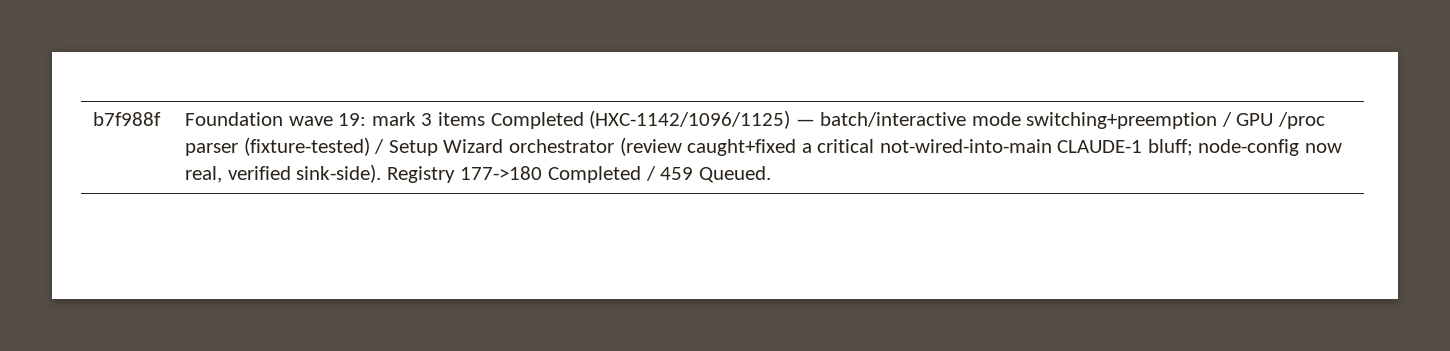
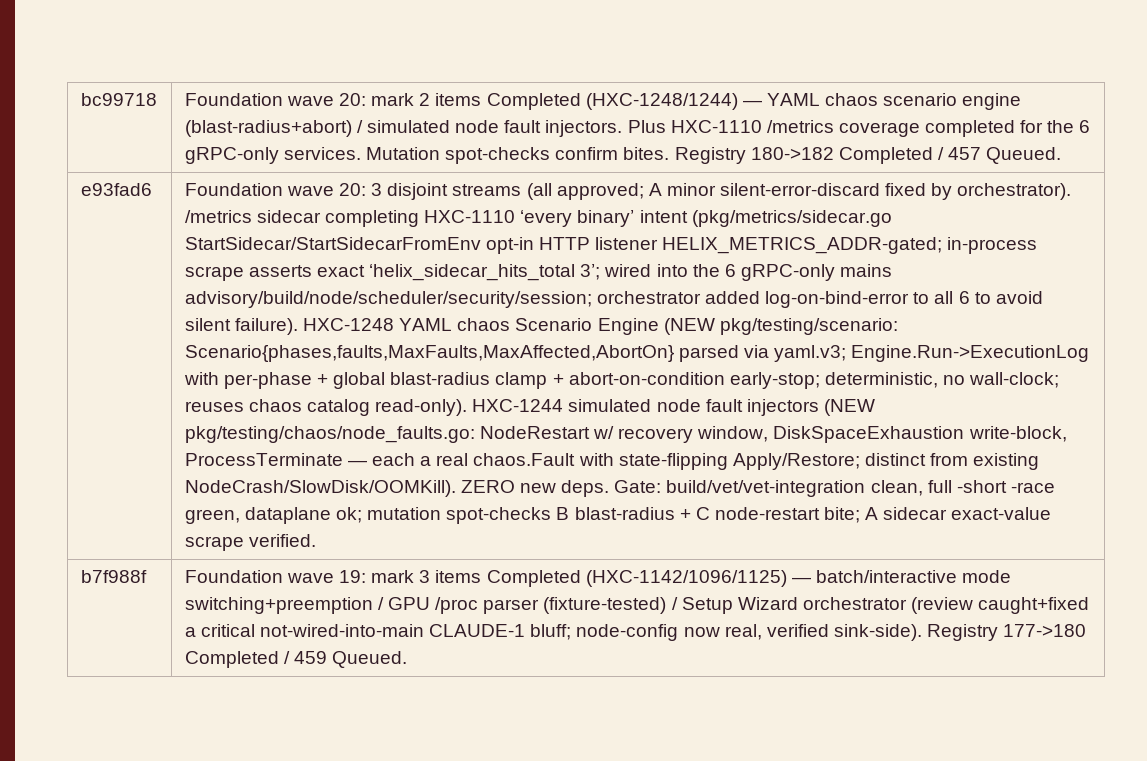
+ bc99718 | Foundation wave 20: mark 2 items Completed (HXC-1248/1244) — YAML chaos scenario engine (blast-radius+abort) / simulated node fault injectors. Plus HXC-1110 /metrics coverage completed for the 6 gRPC-only services. Mutation spot-checks confirm bites. Registry 180->182 Completed / 457 Queued.
+ e93fad6 | Foundation wave 20: 3 disjoint streams (all approved; A minor silent-error-discard fixed by orchestrator). /metrics sidecar completing HXC-1110 ‘every binary’ intent (pkg/metrics/sidecar.go StartSidecar/StartSidecarFromEnv opt-in HTTP listener HELIX_METRICS_ADDR-gated; in-process scrape asserts exact ‘helix_sidecar_hits_total 3’; wired into the 6 gRPC-only mains advisory/build/node/scheduler/security/session; orchestrator added log-on-bind-error to all 6 to avoid silent failure). HXC-1248 YAML chaos Scenario Engine (NEW pkg/testing/scenario: Scenario{phases,faults,MaxFaults,MaxAffected,AbortOn} parsed via yaml.v3; Engine.Run->ExecutionLog with per-phase + global blast-radius clamp + abort-on-condition early-stop; deterministic, no wall-clock; reuses chaos catalog read-only). HXC-1244 simulated node fault injectors (NEW pkg/testing/chaos/node_faults.go: NodeRestart w/ recovery window, DiskSpaceExhaustion write-block, ProcessTerminate — each a real chaos.Fault with state-flipping Apply/Restore; distinct from existing NodeCrash/SlowDisk/OOMKill). ZERO new deps. Gate: build/vet/vet-integration clean, full -short -race green, dataplane ok; mutation spot-checks B blast-radius + C node-restart bite; A sidecar exact-value scrape verified.

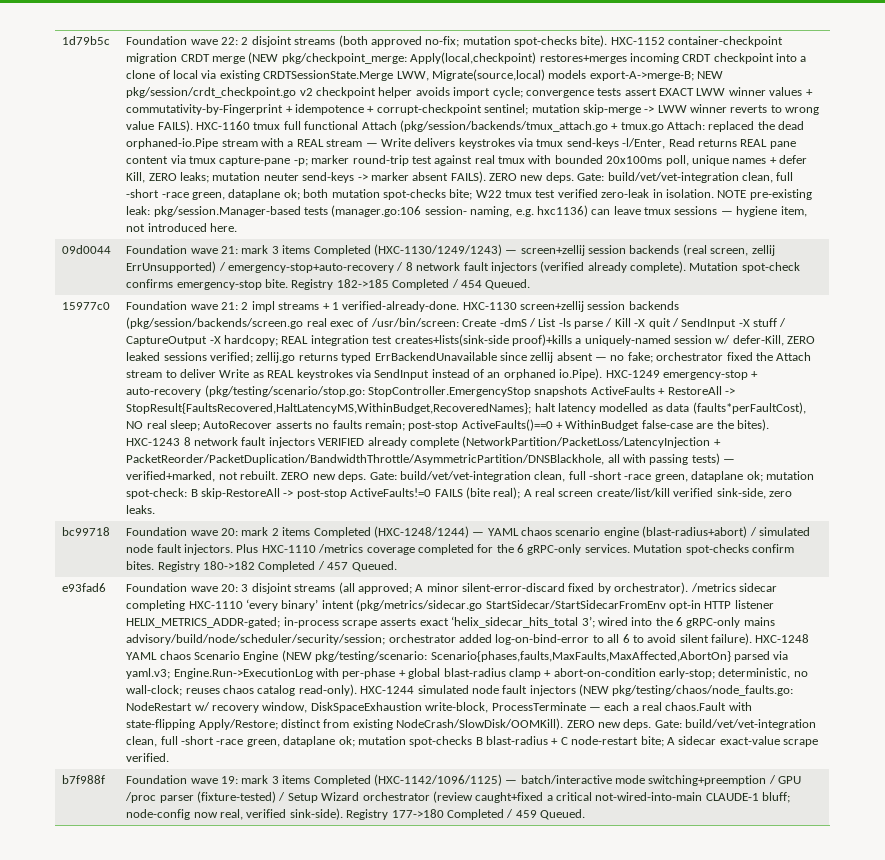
+ 1d79b5c | Foundation wave 22: 2 disjoint streams (both approved no-fix; mutation spot-checks bite). HXC-1152 container-checkpoint migration CRDT merge (NEW pkg/checkpoint_merge: Apply(local,checkpoint) restores+merges incoming CRDT checkpoint into a clone of local via existing CRDTSessionState.Merge LWW, Migrate(source,local) models export-A->merge-B; NEW pkg/session/crdt_checkpoint.go v2 checkpoint helper avoids import cycle; convergence tests assert EXACT LWW winner values + commutativity-by-Fingerprint + idempotence + corrupt-checkpoint sentinel; mutation skip-merge -> LWW winner reverts to wrong value FAILS). HXC-1160 tmux full functional Attach (pkg/session/backends/tmux_attach.go + tmux.go Attach: replaced the dead orphaned-io.Pipe stream with a REAL stream — Write delivers keystrokes via tmux send-keys -l/Enter, Read returns REAL pane content via tmux capture-pane -p; marker round-trip test against real tmux with bounded 20x100ms poll, unique names + defer Kill, ZERO leaks; mutation neuter send-keys -> marker absent FAILS). ZERO new deps. Gate: build/vet/vet-integration clean, full -short -race green, dataplane ok; both mutation spot-checks bite; W22 tmux test verified zero-leak in isolation. NOTE pre-existing leak: pkg/session.Manager-based tests (manager.go:106 session- naming, e.g. hxc1136) can leave tmux sessions — hygiene item, not introduced here.
+ 09d0044 | Foundation wave 21: mark 3 items Completed (HXC-1130/1249/1243) — screen+zellij session backends (real screen, zellij ErrUnsupported) / emergency-stop+auto-recovery / 8 network fault injectors (verified already complete). Mutation spot-check confirms emergency-stop bite. Registry 182->185 Completed / 454 Queued.
+ 15977c0 | Foundation wave 21: 2 impl streams + 1 verified-already-done. HXC-1130 screen+zellij session backends (pkg/session/backends/screen.go real exec of /usr/bin/screen: Create -dmS / List -ls parse / Kill -X quit / SendInput -X stuff / CaptureOutput -X hardcopy; REAL integration test creates+lists(sink-side proof)+kills a uniquely-named session w/ defer-Kill, ZERO leaked sessions verified; zellij.go returns typed ErrBackendUnavailable since zellij absent — no fake; orchestrator fixed the Attach stream to deliver Write as REAL keystrokes via SendInput instead of an orphaned io.Pipe). HXC-1249 emergency-stop + auto-recovery (pkg/testing/scenario/stop.go: StopController.EmergencyStop snapshots ActiveFaults + RestoreAll -> StopResult{FaultsRecovered,HaltLatencyMS,WithinBudget,RecoveredNames}; halt latency modelled as data (faults*perFaultCost), NO real sleep; AutoRecover asserts no faults remain; post-stop ActiveFaults()==0 + WithinBudget false-case are the bites). HXC-1243 8 network fault injectors VERIFIED already complete (NetworkPartition/PacketLoss/LatencyInjection + PacketReorder/PacketDuplication/BandwidthThrottle/AsymmetricPartition/DNSBlackhole, all with passing tests) — verified+marked, not rebuilt. ZERO new deps. Gate: build/vet/vet-integration clean, full -short -race green, dataplane ok; mutation spot-check: B skip-RestoreAll -> post-stop ActiveFaults!=0 FAILS (bite real); A real screen create/list/kill verified sink-side, zero leaks.

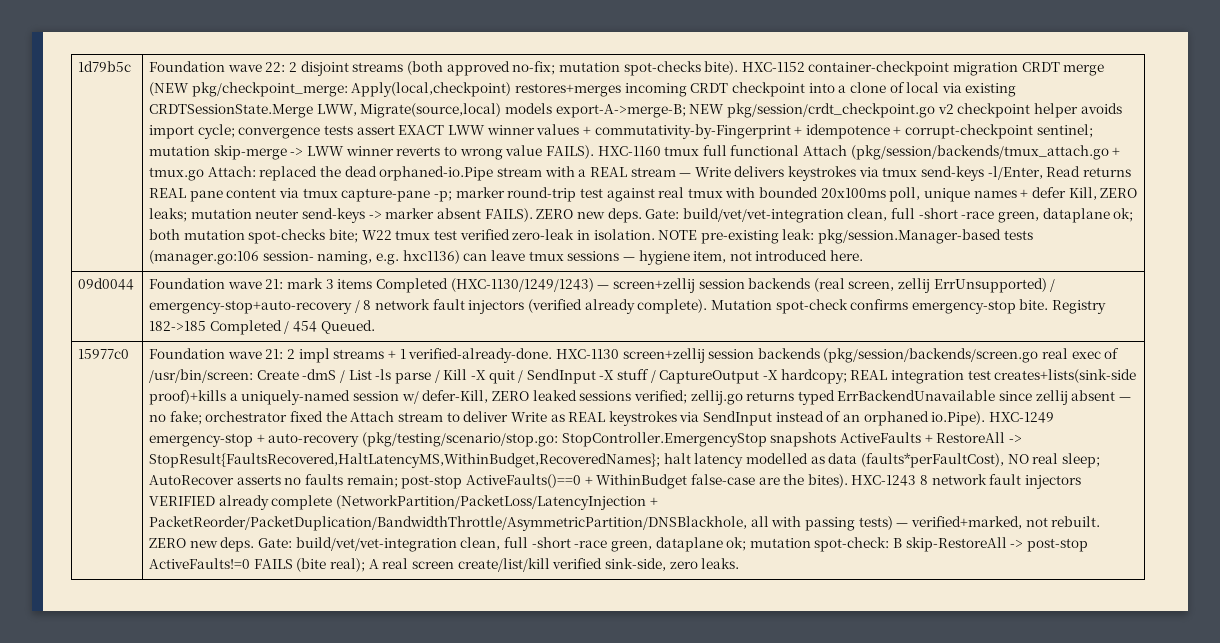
- bc99718 | Foundation wave 20: mark 2 items Completed (HXC-1248/1244) — YAML chaos scenario engine (blast-radius+abort) / simulated node fault injectors. Plus HXC-1110 /metrics coverage completed for the 6 gRPC-only services. Mutation spot-checks confirm bites. Registry 180->182 Completed / 457 Queued.
- e93fad6 | Foundation wave 20: 3 disjoint streams (all approved; A minor silent-error-discard fixed by orchestrator). /metrics sidecar completing HXC-1110 ‘every binary’ intent (pkg/metrics/sidecar.go StartSidecar/StartSidecarFromEnv opt-in HTTP listener HELIX_METRICS_ADDR-gated; in-process scrape asserts exact ‘helix_sidecar_hits_total 3’; wired into the 6 gRPC-only mains advisory/build/node/scheduler/security/session; orchestrator added log-on-bind-error to all 6 to avoid silent failure). HXC-1248 YAML chaos Scenario Engine (NEW pkg/testing/scenario: Scenario{phases,faults,MaxFaults,MaxAffected,AbortOn} parsed via yaml.v3; Engine.Run->ExecutionLog with per-phase + global blast-radius clamp + abort-on-condition early-stop; deterministic, no wall-clock; reuses chaos catalog read-only). HXC-1244 simulated node fault injectors (NEW pkg/testing/chaos/node_faults.go: NodeRestart w/ recovery window, DiskSpaceExhaustion write-block, ProcessTerminate — each a real chaos.Fault with state-flipping Apply/Restore; distinct from existing NodeCrash/SlowDisk/OOMKill). ZERO new deps. Gate: build/vet/vet-integration clean, full -short -race green, dataplane ok; mutation spot-checks B blast-radius + C node-restart bite; A sidecar exact-value scrape verified.
- b7f988f | Foundation wave 19: mark 3 items Completed (HXC-1142/1096/1125) — batch/interactive mode switching+preemption / GPU /proc parser (fixture-tested) / Setup Wizard orchestrator (review caught+fixed a critical not-wired-into-main CLAUDE-1 bluff; node-config now real, verified sink-side). Registry 177->180 Completed / 459 Queued.

